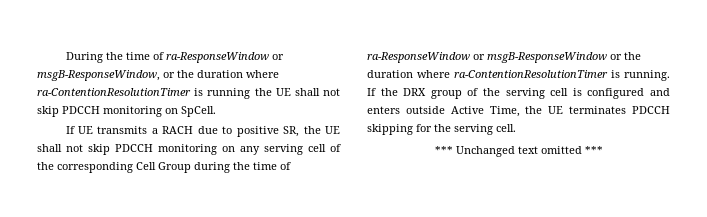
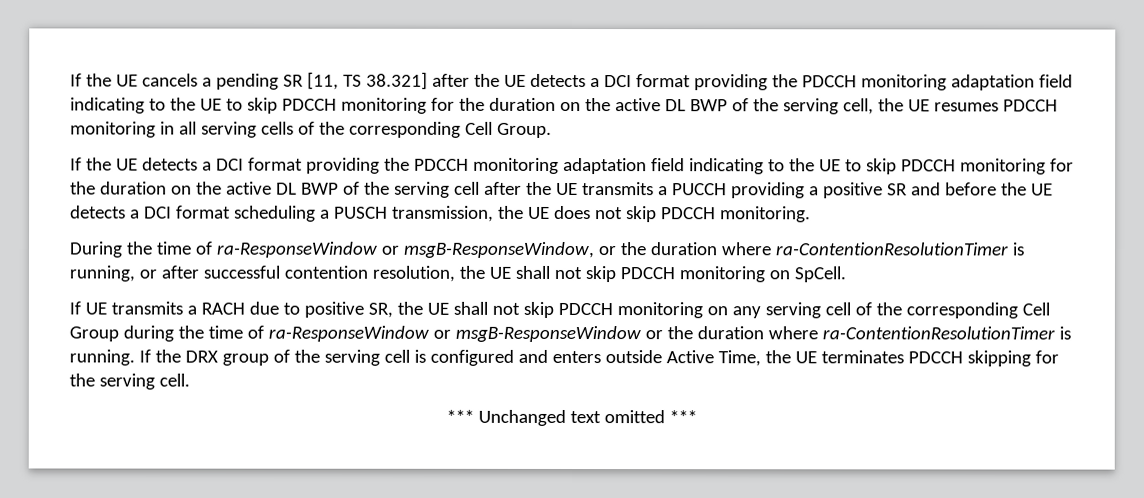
+ If the UE cancels a pending SR [11, TS 38.321] after the UE detects a DCI format providing the PDCCH monitoring adaptation field indicating to the UE to skip PDCCH monitoring for the duration on the active DL BWP of the serving cell, the UE resumes PDCCH monitoring in all serving cells of the corresponding Cell Group.
+ If the UE detects a DCI format providing the PDCCH monitoring adaptation field indicating to the UE to skip PDCCH monitoring for the duration on the active DL BWP of the serving cell after the UE transmits a PUCCH providing a positive SR and before the UE detects a DCI format scheduling a PUSCH transmission, the UE does not skip PDCCH monitoring.
- During the time of ra-ResponseWindow or msgB-ResponseWindow, or the duration where ra-ContentionResolutionTimer is running the UE shall not skip PDCCH monitoring on SpCell.
+ During the time of ra-ResponseWindow or msgB-ResponseWindow, or the duration where ra-ContentionResolutionTimer is running, or after successful contention resolution, the UE shall not skip PDCCH monitoring on SpCell.

